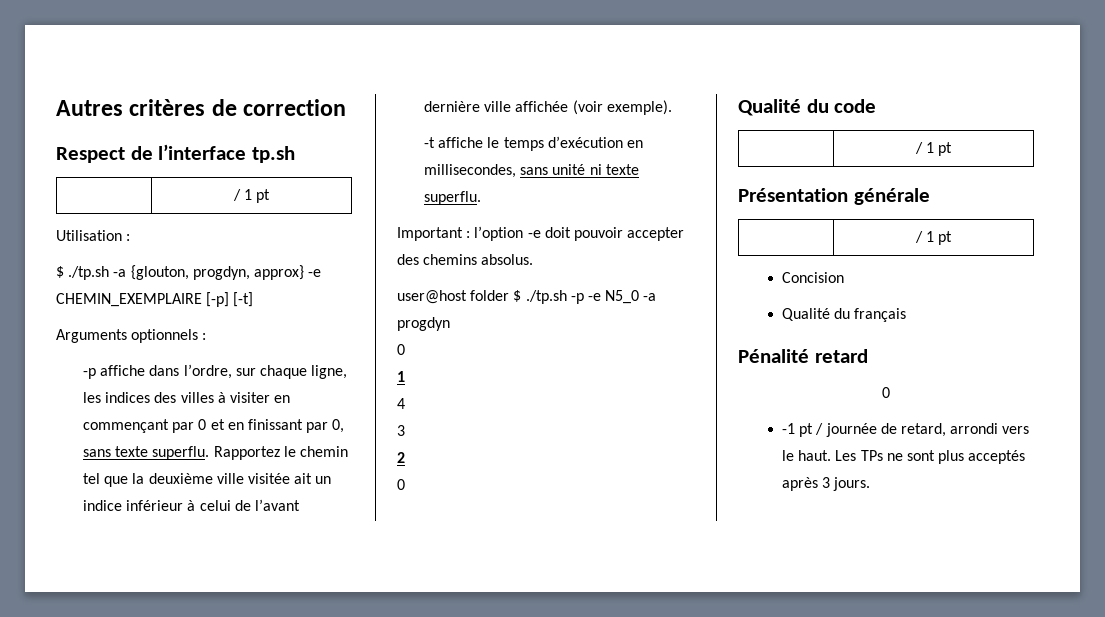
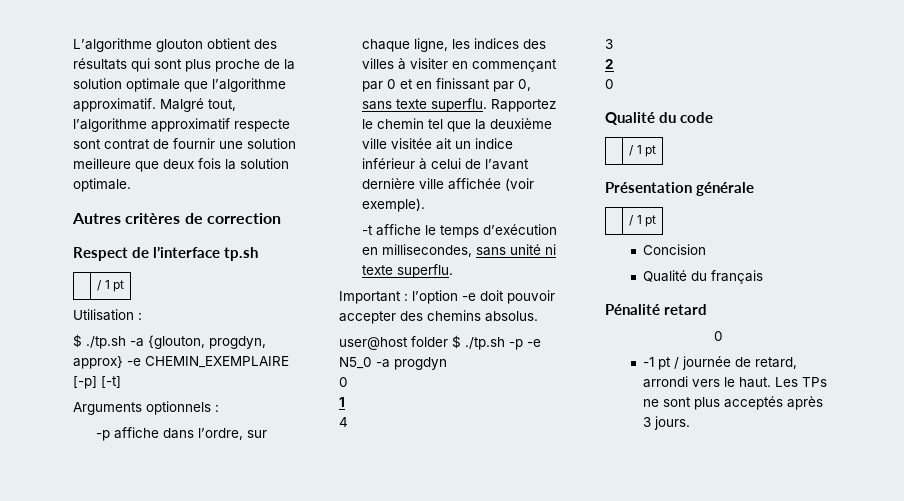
+ L’algorithme glouton obtient des résultats qui sont plus proche de la solution optimale que l’algorithme approximatif. Malgré tout, l’algorithme approximatif respecte sont contrat de fournir une solution meilleure que deux fois la solution optimale.

